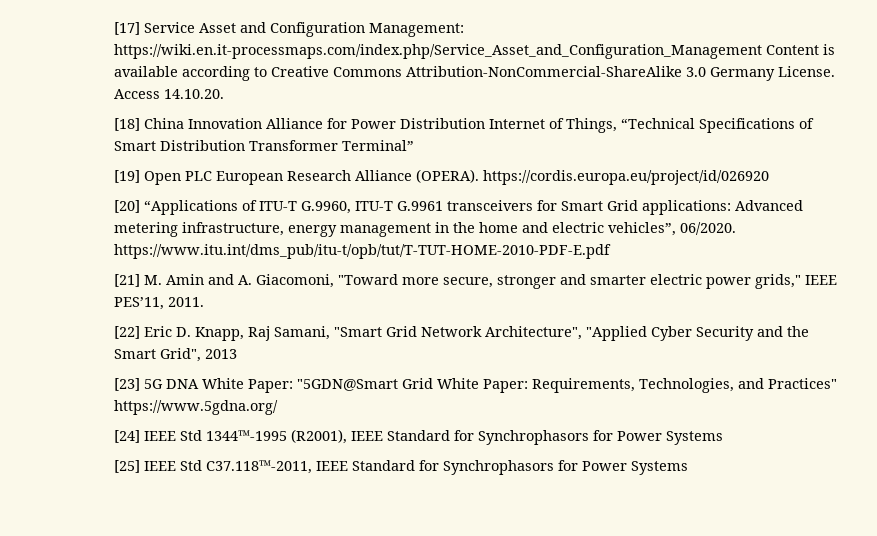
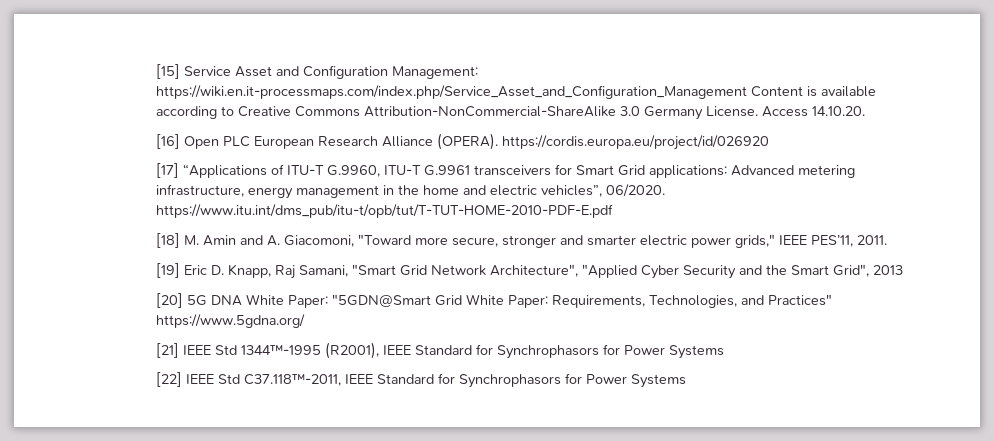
- [17] Service Asset and Configuration Management: https://wiki.en.it-processmaps.com/index.php/Service_Asset_and_Configuration_Management Content is available according to Creative Commons Attribution-NonCommercial-ShareAlike 3.0 Germany License.
+ [15] Service Asset and Configuration Management: https://wiki.en.it-processmaps.com/index.php/Service_Asset_and_Configuration_Management Content is available according to Creative Commons Attribution-NonCommercial-ShareAlike 3.0 Germany License.
- [18] China Innovation Alliance for Power Distribution Internet of Things, “Technical Specifications of Smart Distribution Transformer Terminal”
- [19] Open PLC European Research Alliance (OPERA). https://cordis.europa.eu/project/id/026920
+ [16] Open PLC European Research Alliance (OPERA). https://cordis.europa.eu/project/id/026920
- [20] “Applications of ITU-T G.9960, ITU-T G.9961 transceivers for Smart Grid applications: Advanced metering infrastructure, energy management in the home and electric vehicles”, 06/2020. https://www.itu.int/dms_pub/itu-t/opb/tut/T-TUT-HOME-2010-PDF-E.pdf
+ [17] “Applications of ITU-T G.9960, ITU-T G.9961 transceivers for Smart Grid applications: Advanced metering infrastructure, energy management in the home and electric vehicles”, 06/2020. https://www.itu.int/dms_pub/itu-t/opb/tut/T-TUT-HOME-2010-PDF-E.pdf
- [21] M. Amin and A. Giacomoni, "Toward more secure, stronger and smarter electric power grids," IEEE PES’11, 2011.
+ [18] M. Amin and A. Giacomoni, "Toward more secure, stronger and smarter electric power grids," IEEE PES’11, 2011.
- [22] Eric D. Knapp, Raj Samani, "Smart Grid Network Architecture", "Applied Cyber Security and the Smart Grid", 2013
+ [19] Eric D. Knapp, Raj Samani, "Smart Grid Network Architecture", "Applied Cyber Security and the Smart Grid", 2013
- [23] 5G DNA White Paper: "5GDN@Smart Grid White Paper: Requirements, Technologies, and Practices" https://www.5gdna.org/
+ [20] 5G DNA White Paper: "5GDN@Smart Grid White Paper: Requirements, Technologies, and Practices" https://www.5gdna.org/
- [24] IEEE Std 1344™-1995 (R2001), IEEE Standard for Synchrophasors for Power Systems
+ [21] IEEE Std 1344™-1995 (R2001), IEEE Standard for Synchrophasors for Power Systems
- [25] IEEE Std C37.118™-2011, IEEE Standard for Synchrophasors for Power Systems
+ [22] IEEE Std C37.118™-2011, IEEE Standard for Synchrophasors for Power Systems

